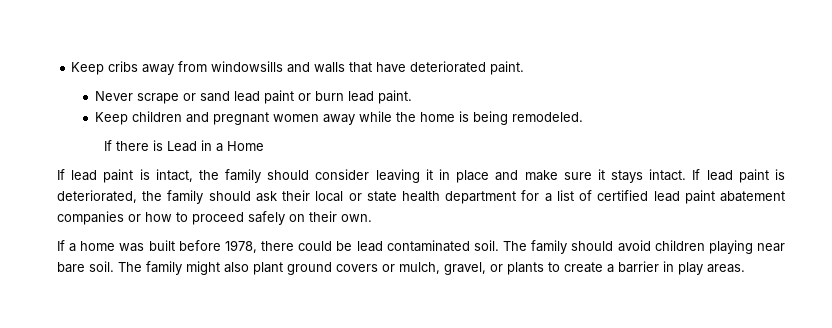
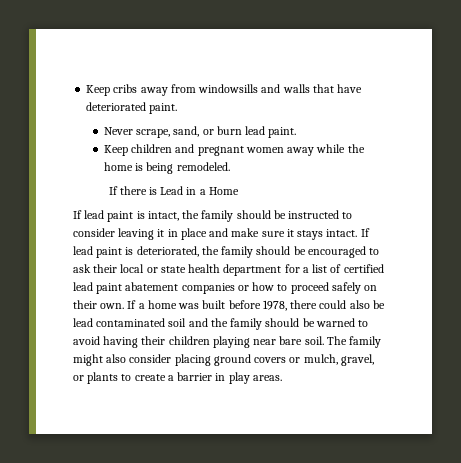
- Never scrape or sand lead paint or burn lead paint.
+ Never scrape, sand, or burn lead paint.
- If lead paint is intact, the family should consider leaving it in place and make sure it stays intact.
+ If lead paint is intact, the family should be instructed to consider leaving it in place and make sure it stays intact.
- If lead paint is deteriorated, the family should ask their local or state health department for a list of certified lead paint abatement companies or how to proceed safely on their own.
- If a home was built before 1978, there could be lead contaminated soil. The family should avoid children playing near bare soil.
+ If lead paint is deteriorated, the family should be encouraged to ask their local or state health department for a list of certified lead paint abatement companies or how to proceed safely on their own. If a home was built before 1978, there could also be lead contaminated soil and the family should be warned to avoid having their children playing near bare soil.
- The family might also plant ground covers or mulch, gravel, or plants to create a barrier in play areas.
+ The family might also consider placing ground covers or mulch, gravel, or plants to create a barrier in play areas.

